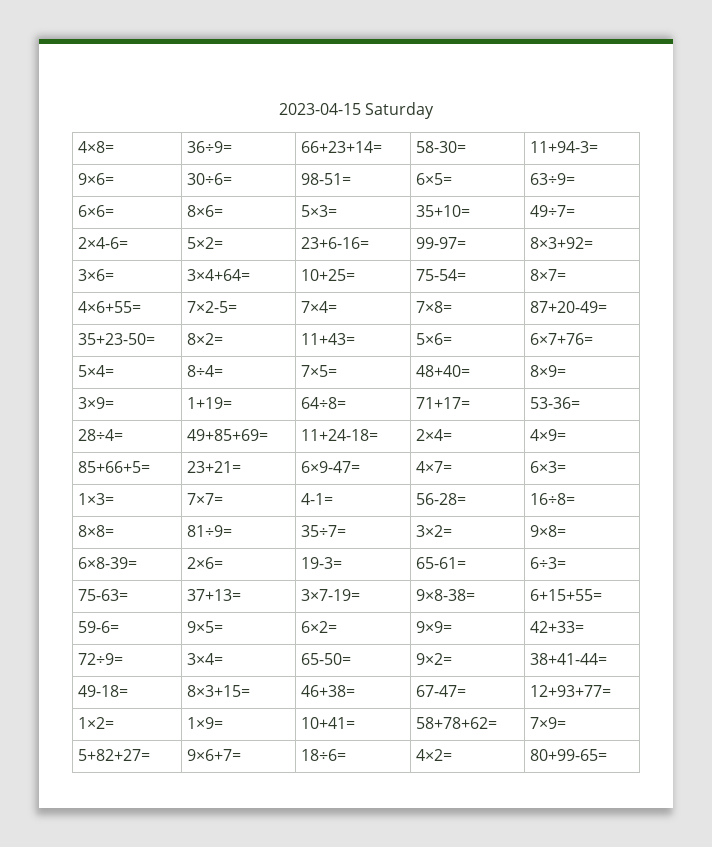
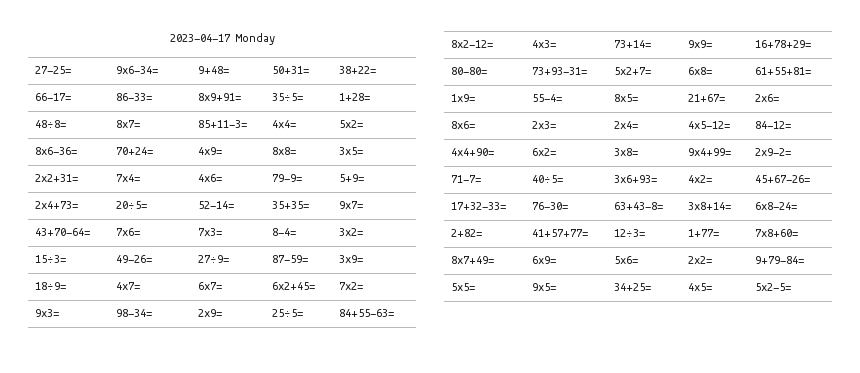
- 2023-04-15 Saturday
- 4×8= | 36÷9= | 66+23+14= | 58-30= | 11+94-3=
- 9×6= | 30÷6= | 98-51= | 6×5= | 63÷9=
- 6×6= | 8×6= | 5×3= | 35+10= | 49÷7=
- 2×4-6= | 5×2= | 23+6-16= | 99-97= | 8×3+92=
- 3×6= | 3×4+64= | 10+25= | 75-54= | 8×7=
- 4×6+55= | 7×2-5= | 7×4= | 7×8= | 87+20-49=
- 35+23-50= | 8×2= | 11+43= | 5×6= | 6×7+76=
- 5×4= | 8÷4= | 7×5= | 48+40= | 8×9=
- 3×9= | 1+19= | 64÷8= | 71+17= | 53-36=
- 28÷4= | 49+85+69= | 11+24-18= | 2×4= | 4×9=
- 85+66+5= | 23+21= | 6×9-47= | 4×7= | 6×3=
- 1×3= | 7×7= | 4-1= | 56-28= | 16÷8=
- 8×8= | 81÷9= | 35÷7= | 3×2= | 9×8=
- 6×8-39= | 2×6= | 19-3= | 65-61= | 6÷3=
- 75-63= | 37+13= | 3×7-19= | 9×8-38= | 6+15+55=
- 59-6= | 9×5= | 6×2= | 9×9= | 42+33=
- 72÷9= | 3×4= | 65-50= | 9×2= | 38+41-44=
- 49-18= | 8×3+15= | 46+38= | 67-47= | 12+93+77=
- 1×2= | 1×9= | 10+41= | 58+78+62= | 7×9=
- 5+82+27= | 9×6+7= | 18÷6= | 4×2= | 80+99-65=
+ 2023-04-17 Monday
+ 27-25= | 9×6-34= | 9+48= | 50+31= | 38+22=
+ 66-17= | 86-33= | 8×9+91= | 35÷5= | 1+28=
+ 48÷8= | 8×7= | 85+11-3= | 4×4= | 5×2=
+ 8×6-36= | 70+24= | 4×9= | 8×8= | 3×5=
+ 2×2+31= | 7×4= | 4×6= | 79-9= | 5+9=
+ 2×4+73= | 20÷5= | 52-14= | 35+35= | 9×7=
+ 43+70-64= | 7×6= | 7×3= | 8-4= | 3×2=
+ 15÷3= | 49-26= | 27÷9= | 87-59= | 3×9=
+ 18÷9= | 4×7= | 6×7= | 6×2+45= | 7×2=
+ 9×3= | 98-34= | 2×9= | 25÷5= | 84+55-63=
+ 8×2-12= | 4×3= | 73+14= | 9×9= | 16+78+29=
+ 80-80= | 73+93-31= | 5×2+7= | 6×8= | 61+55+81=
+ 1×9= | 55-4= | 8×5= | 21+67= | 2×6=
+ 8×6= | 2×3= | 2×4= | 4×5-12= | 84-12=
+ 4×4+90= | 6×2= | 3×8= | 9×4+99= | 2×9-2=
+ 71-7= | 40÷5= | 3×6+93= | 4×2= | 45+67-26=
+ 17+32-33= | 76-30= | 63+43-8= | 3×8+14= | 6×8-24=
+ 2+82= | 41+57+77= | 12÷3= | 1+77= | 7×8+60=
+ 8×7+49= | 6×9= | 5×6= | 2×2= | 9+79-84=
+ 5×5= | 9×5= | 34+25= | 4×5= | 5×2-5=

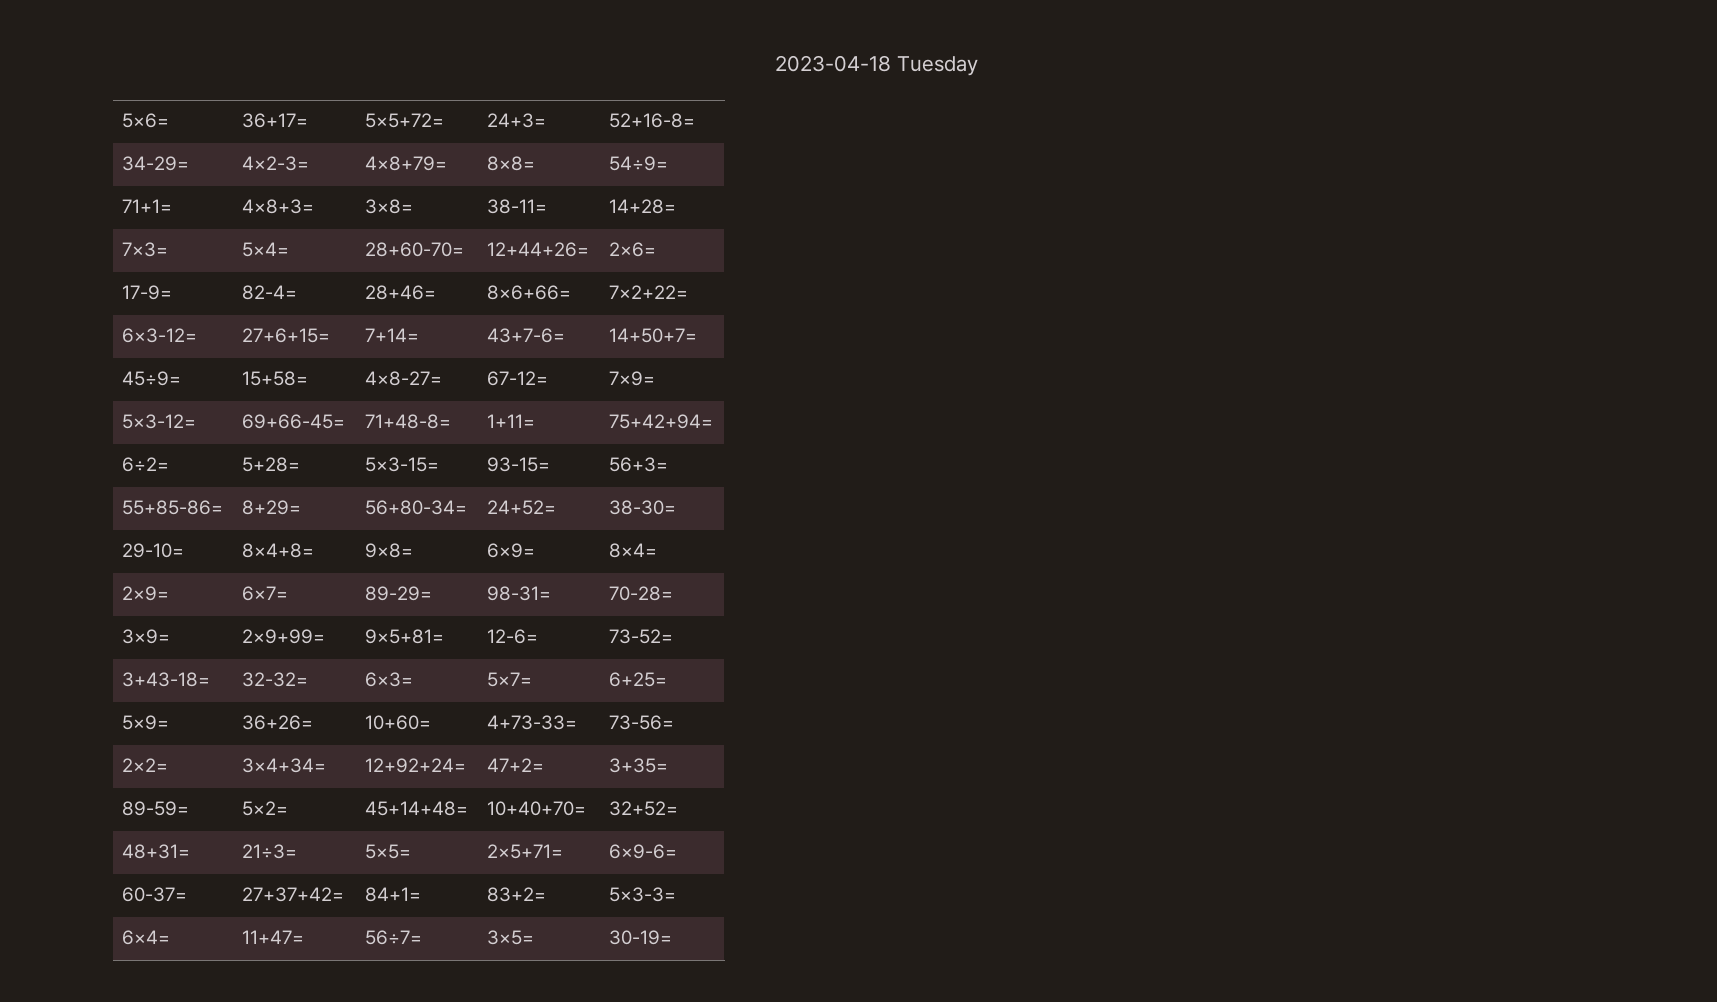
- 2023-04-17 Monday
- 27-25= | 9×6-34= | 9+48= | 50+31= | 38+22=
- 66-17= | 86-33= | 8×9+91= | 35÷5= | 1+28=
- 48÷8= | 8×7= | 85+11-3= | 4×4= | 5×2=
- 8×6-36= | 70+24= | 4×9= | 8×8= | 3×5=
- 2×2+31= | 7×4= | 4×6= | 79-9= | 5+9=
- 2×4+73= | 20÷5= | 52-14= | 35+35= | 9×7=
- 43+70-64= | 7×6= | 7×3= | 8-4= | 3×2=
- 15÷3= | 49-26= | 27÷9= | 87-59= | 3×9=
- 18÷9= | 4×7= | 6×7= | 6×2+45= | 7×2=
- 9×3= | 98-34= | 2×9= | 25÷5= | 84+55-63=
- 8×2-12= | 4×3= | 73+14= | 9×9= | 16+78+29=
- 80-80= | 73+93-31= | 5×2+7= | 6×8= | 61+55+81=
- 1×9= | 55-4= | 8×5= | 21+67= | 2×6=
- 8×6= | 2×3= | 2×4= | 4×5-12= | 84-12=
- 4×4+90= | 6×2= | 3×8= | 9×4+99= | 2×9-2=
- 71-7= | 40÷5= | 3×6+93= | 4×2= | 45+67-26=
- 17+32-33= | 76-30= | 63+43-8= | 3×8+14= | 6×8-24=
- 2+82= | 41+57+77= | 12÷3= | 1+77= | 7×8+60=
- 8×7+49= | 6×9= | 5×6= | 2×2= | 9+79-84=
- 5×5= | 9×5= | 34+25= | 4×5= | 5×2-5=
+ 2023-04-18 Tuesday
+ 5×6= | 36+17= | 5×5+72= | 24+3= | 52+16-8=
+ 34-29= | 4×2-3= | 4×8+79= | 8×8= | 54÷9=
+ 71+1= | 4×8+3= | 3×8= | 38-11= | 14+28=
+ 7×3= | 5×4= | 28+60-70= | 12+44+26= | 2×6=
+ 17-9= | 82-4= | 28+46= | 8×6+66= | 7×2+22=
+ 6×3-12= | 27+6+15= | 7+14= | 43+7-6= | 14+50+7=
+ 45÷9= | 15+58= | 4×8-27= | 67-12= | 7×9=
+ 5×3-12= | 69+66-45= | 71+48-8= | 1+11= | 75+42+94=
+ 6÷2= | 5+28= | 5×3-15= | 93-15= | 56+3=
+ 55+85-86= | 8+29= | 56+80-34= | 24+52= | 38-30=
+ 29-10= | 8×4+8= | 9×8= | 6×9= | 8×4=
+ 2×9= | 6×7= | 89-29= | 98-31= | 70-28=
+ 3×9= | 2×9+99= | 9×5+81= | 12-6= | 73-52=
+ 3+43-18= | 32-32= | 6×3= | 5×7= | 6+25=
+ 5×9= | 36+26= | 10+60= | 4+73-33= | 73-56=
+ 2×2= | 3×4+34= | 12+92+24= | 47+2= | 3+35=
+ 89-59= | 5×2= | 45+14+48= | 10+40+70= | 32+52=
+ 48+31= | 21÷3= | 5×5= | 2×5+71= | 6×9-6=
+ 60-37= | 27+37+42= | 84+1= | 83+2= | 5×3-3=
+ 6×4= | 11+47= | 56÷7= | 3×5= | 30-19=

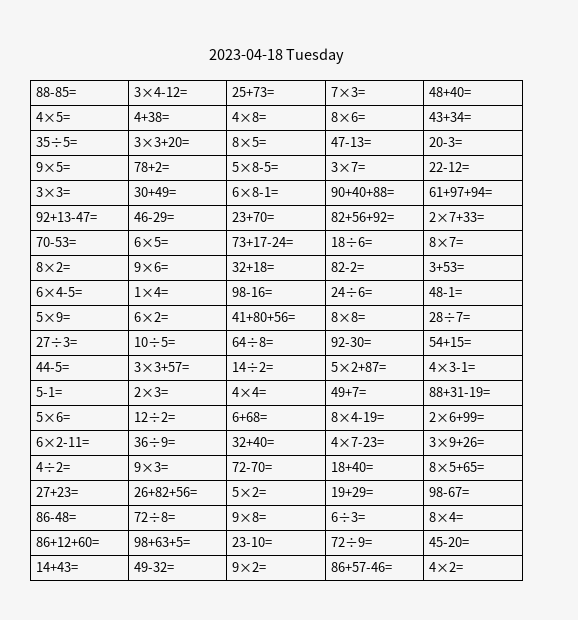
- 5×6= | 36+17= | 5×5+72= | 24+3= | 52+16-8=
- 34-29= | 4×2-3= | 4×8+79= | 8×8= | 54÷9=
- 71+1= | 4×8+3= | 3×8= | 38-11= | 14+28=
- 7×3= | 5×4= | 28+60-70= | 12+44+26= | 2×6=
- 17-9= | 82-4= | 28+46= | 8×6+66= | 7×2+22=
- 6×3-12= | 27+6+15= | 7+14= | 43+7-6= | 14+50+7=
- 45÷9= | 15+58= | 4×8-27= | 67-12= | 7×9=
- 5×3-12= | 69+66-45= | 71+48-8= | 1+11= | 75+42+94=
- 6÷2= | 5+28= | 5×3-15= | 93-15= | 56+3=
- 55+85-86= | 8+29= | 56+80-34= | 24+52= | 38-30=
- 29-10= | 8×4+8= | 9×8= | 6×9= | 8×4=
+ 88-85= | 3×4-12= | 25+73= | 7×3= | 48+40=
+ 4×5= | 4+38= | 4×8= | 8×6= | 43+34=
+ 35÷5= | 3×3+20= | 8×5= | 47-13= | 20-3=
+ 9×5= | 78+2= | 5×8-5= | 3×7= | 22-12=
+ 3×3= | 30+49= | 6×8-1= | 90+40+88= | 61+97+94=
+ 92+13-47= | 46-29= | 23+70= | 82+56+92= | 2×7+33=
+ 70-53= | 6×5= | 73+17-24= | 18÷6= | 8×7=
+ 8×2= | 9×6= | 32+18= | 82-2= | 3+53=
+ 6×4-5= | 1×4= | 98-16= | 24÷6= | 48-1=
+ 5×9= | 6×2= | 41+80+56= | 8×8= | 28÷7=
+ 27÷3= | 10÷5= | 64÷8= | 92-30= | 54+15=
+ 44-5= | 3×3+57= | 14÷2= | 5×2+87= | 4×3-1=
+ 5-1= | 2×3= | 4×4= | 49+7= | 88+31-19=
+ 5×6= | 12÷2= | 6+68= | 8×4-19= | 2×6+99=
+ 6×2-11= | 36÷9= | 32+40= | 4×7-23= | 3×9+26=
+ 4÷2= | 9×3= | 72-70= | 18+40= | 8×5+65=
+ 27+23= | 26+82+56= | 5×2= | 19+29= | 98-67=
+ 86-48= | 72÷8= | 9×8= | 6÷3= | 8×4=
- 2×9= | 6×7= | 89-29= | 98-31= | 70-28=
- 3×9= | 2×9+99= | 9×5+81= | 12-6= | 73-52=
- 3+43-18= | 32-32= | 6×3= | 5×7= | 6+25=
- 5×9= | 36+26= | 10+60= | 4+73-33= | 73-56=
- 2×2= | 3×4+34= | 12+92+24= | 47+2= | 3+35=
- 89-59= | 5×2= | 45+14+48= | 10+40+70= | 32+52=
- 48+31= | 21÷3= | 5×5= | 2×5+71= | 6×9-6=
- 60-37= | 27+37+42= | 84+1= | 83+2= | 5×3-3=
- 6×4= | 11+47= | 56÷7= | 3×5= | 30-19=
+ 86+12+60= | 98+63+5= | 23-10= | 72÷9= | 45-20=
+ 14+43= | 49-32= | 9×2= | 86+57-46= | 4×2=

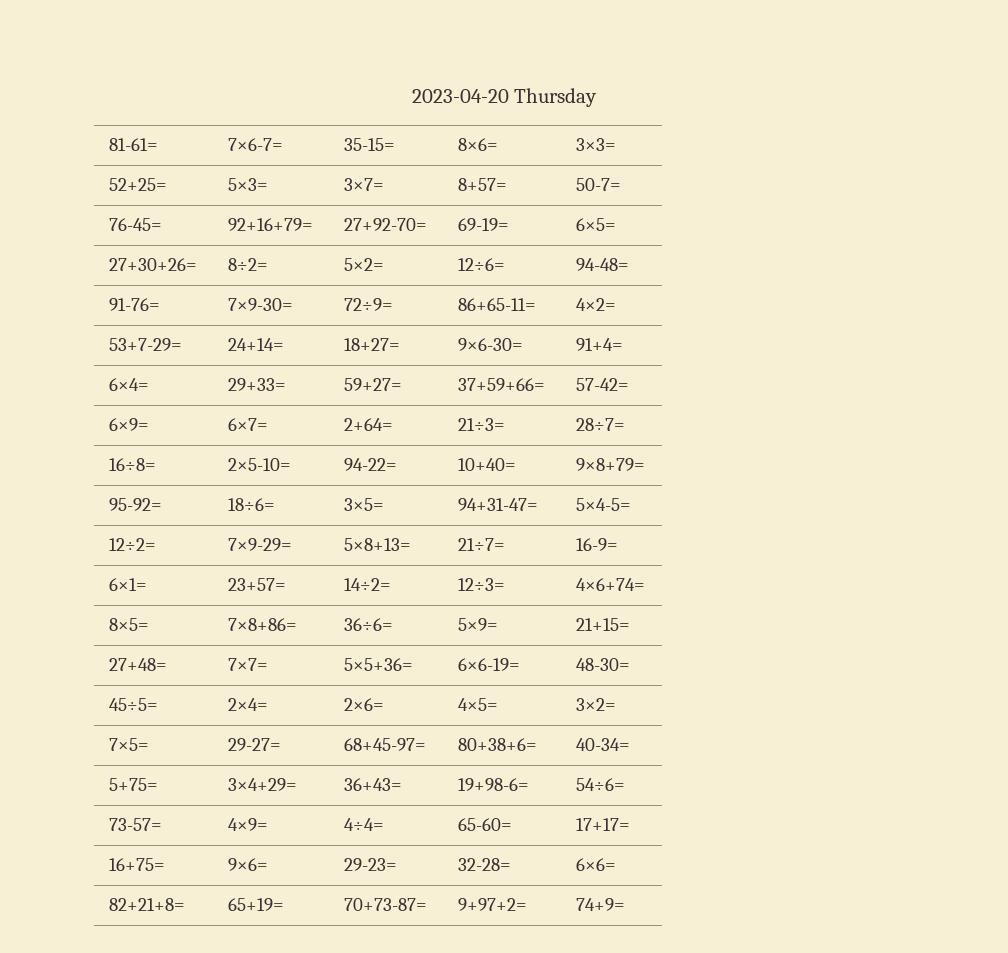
- 2023-04-18 Tuesday
- 88-85= | 3×4-12= | 25+73= | 7×3= | 48+40=
- 4×5= | 4+38= | 4×8= | 8×6= | 43+34=
- 35÷5= | 3×3+20= | 8×5= | 47-13= | 20-3=
- 9×5= | 78+2= | 5×8-5= | 3×7= | 22-12=
- 3×3= | 30+49= | 6×8-1= | 90+40+88= | 61+97+94=
- 92+13-47= | 46-29= | 23+70= | 82+56+92= | 2×7+33=
- 70-53= | 6×5= | 73+17-24= | 18÷6= | 8×7=
- 8×2= | 9×6= | 32+18= | 82-2= | 3+53=
- 6×4-5= | 1×4= | 98-16= | 24÷6= | 48-1=
- 5×9= | 6×2= | 41+80+56= | 8×8= | 28÷7=
- 27÷3= | 10÷5= | 64÷8= | 92-30= | 54+15=
- 44-5= | 3×3+57= | 14÷2= | 5×2+87= | 4×3-1=
- 5-1= | 2×3= | 4×4= | 49+7= | 88+31-19=
- 5×6= | 12÷2= | 6+68= | 8×4-19= | 2×6+99=
- 6×2-11= | 36÷9= | 32+40= | 4×7-23= | 3×9+26=
- 4÷2= | 9×3= | 72-70= | 18+40= | 8×5+65=
- 27+23= | 26+82+56= | 5×2= | 19+29= | 98-67=
- 86-48= | 72÷8= | 9×8= | 6÷3= | 8×4=
- 86+12+60= | 98+63+5= | 23-10= | 72÷9= | 45-20=
- 14+43= | 49-32= | 9×2= | 86+57-46= | 4×2=
+ 2023-04-20 Thursday
+ 81-61= | 7×6-7= | 35-15= | 8×6= | 3×3=
+ 52+25= | 5×3= | 3×7= | 8+57= | 50-7=
+ 76-45= | 92+16+79= | 27+92-70= | 69-19= | 6×5=
+ 27+30+26= | 8÷2= | 5×2= | 12÷6= | 94-48=
+ 91-76= | 7×9-30= | 72÷9= | 86+65-11= | 4×2=
+ 53+7-29= | 24+14= | 18+27= | 9×6-30= | 91+4=
+ 6×4= | 29+33= | 59+27= | 37+59+66= | 57-42=
+ 6×9= | 6×7= | 2+64= | 21÷3= | 28÷7=
+ 16÷8= | 2×5-10= | 94-22= | 10+40= | 9×8+79=
+ 95-92= | 18÷6= | 3×5= | 94+31-47= | 5×4-5=
+ 12÷2= | 7×9-29= | 5×8+13= | 21÷7= | 16-9=
+ 6×1= | 23+57= | 14÷2= | 12÷3= | 4×6+74=
+ 8×5= | 7×8+86= | 36÷6= | 5×9= | 21+15=
+ 27+48= | 7×7= | 5×5+36= | 6×6-19= | 48-30=
+ 45÷5= | 2×4= | 2×6= | 4×5= | 3×2=
+ 7×5= | 29-27= | 68+45-97= | 80+38+6= | 40-34=
+ 5+75= | 3×4+29= | 36+43= | 19+98-6= | 54÷6=
+ 73-57= | 4×9= | 4÷4= | 65-60= | 17+17=
+ 16+75= | 9×6= | 29-23= | 32-28= | 6×6=
+ 82+21+8= | 65+19= | 70+73-87= | 9+97+2= | 74+9=

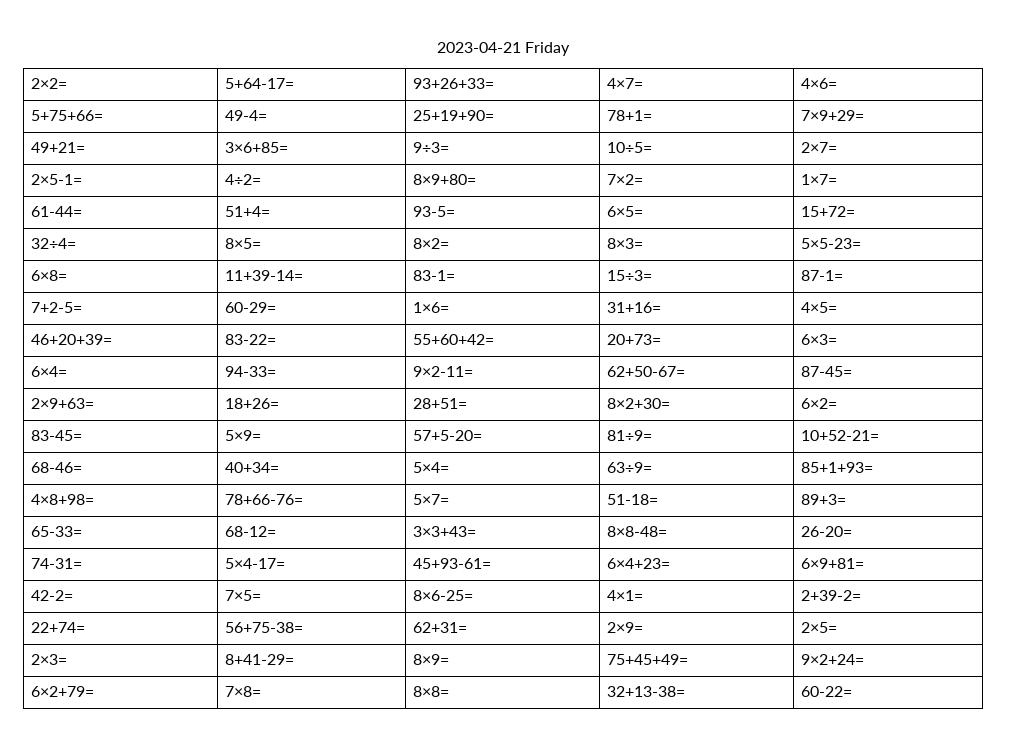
- 2023-04-20 Thursday
- 81-61= | 7×6-7= | 35-15= | 8×6= | 3×3=
- 52+25= | 5×3= | 3×7= | 8+57= | 50-7=
- 76-45= | 92+16+79= | 27+92-70= | 69-19= | 6×5=
- 27+30+26= | 8÷2= | 5×2= | 12÷6= | 94-48=
- 91-76= | 7×9-30= | 72÷9= | 86+65-11= | 4×2=
- 53+7-29= | 24+14= | 18+27= | 9×6-30= | 91+4=
- 6×4= | 29+33= | 59+27= | 37+59+66= | 57-42=
- 6×9= | 6×7= | 2+64= | 21÷3= | 28÷7=
- 16÷8= | 2×5-10= | 94-22= | 10+40= | 9×8+79=
- 95-92= | 18÷6= | 3×5= | 94+31-47= | 5×4-5=
- 12÷2= | 7×9-29= | 5×8+13= | 21÷7= | 16-9=
- 6×1= | 23+57= | 14÷2= | 12÷3= | 4×6+74=
- 8×5= | 7×8+86= | 36÷6= | 5×9= | 21+15=
- 27+48= | 7×7= | 5×5+36= | 6×6-19= | 48-30=
- 45÷5= | 2×4= | 2×6= | 4×5= | 3×2=
- 7×5= | 29-27= | 68+45-97= | 80+38+6= | 40-34=
- 5+75= | 3×4+29= | 36+43= | 19+98-6= | 54÷6=
- 73-57= | 4×9= | 4÷4= | 65-60= | 17+17=
- 16+75= | 9×6= | 29-23= | 32-28= | 6×6=
- 82+21+8= | 65+19= | 70+73-87= | 9+97+2= | 74+9=
+ 2023-04-21 Friday
+ 2×2= | 5+64-17= | 93+26+33= | 4×7= | 4×6=
+ 5+75+66= | 49-4= | 25+19+90= | 78+1= | 7×9+29=
+ 49+21= | 3×6+85= | 9÷3= | 10÷5= | 2×7=
+ 2×5-1= | 4÷2= | 8×9+80= | 7×2= | 1×7=
+ 61-44= | 51+4= | 93-5= | 6×5= | 15+72=
+ 32÷4= | 8×5= | 8×2= | 8×3= | 5×5-23=
+ 6×8= | 11+39-14= | 83-1= | 15÷3= | 87-1=
+ 7+2-5= | 60-29= | 1×6= | 31+16= | 4×5=
+ 46+20+39= | 83-22= | 55+60+42= | 20+73= | 6×3=
+ 6×4= | 94-33= | 9×2-11= | 62+50-67= | 87-45=
+ 2×9+63= | 18+26= | 28+51= | 8×2+30= | 6×2=
+ 83-45= | 5×9= | 57+5-20= | 81÷9= | 10+52-21=
+ 68-46= | 40+34= | 5×4= | 63÷9= | 85+1+93=
+ 4×8+98= | 78+66-76= | 5×7= | 51-18= | 89+3=
+ 65-33= | 68-12= | 3×3+43= | 8×8-48= | 26-20=
+ 74-31= | 5×4-17= | 45+93-61= | 6×4+23= | 6×9+81=
+ 42-2= | 7×5= | 8×6-25= | 4×1= | 2+39-2=
+ 22+74= | 56+75-38= | 62+31= | 2×9= | 2×5=
+ 2×3= | 8+41-29= | 8×9= | 75+45+49= | 9×2+24=
+ 6×2+79= | 7×8= | 8×8= | 32+13-38= | 60-22=

